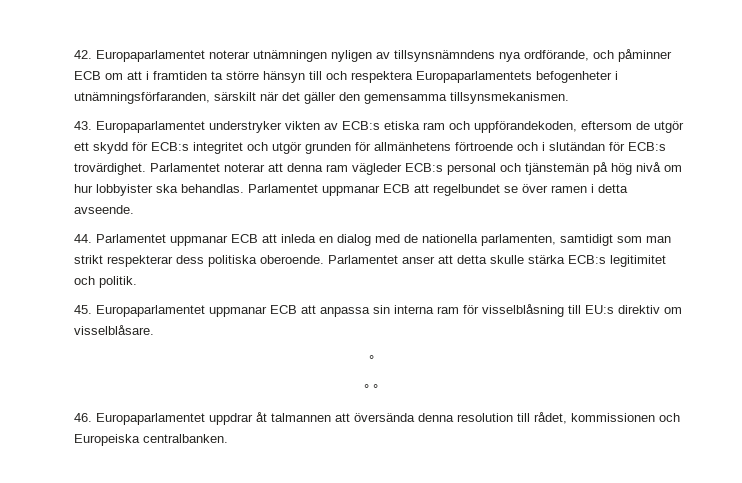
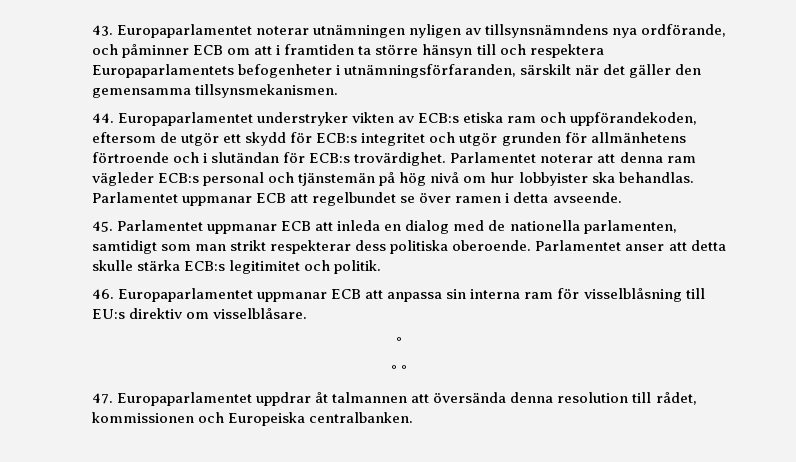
- 42. Europaparlamentet noterar utnämningen nyligen av tillsynsnämndens nya ordförande, och påminner ECB om att i framtiden ta större hänsyn till och respektera Europaparlamentets befogenheter i utnämningsförfaranden, särskilt när det gäller den gemensamma tillsynsmekanismen.
+ 43. Europaparlamentet noterar utnämningen nyligen av tillsynsnämndens nya ordförande, och påminner ECB om att i framtiden ta större hänsyn till och respektera Europaparlamentets befogenheter i utnämningsförfaranden, särskilt när det gäller den gemensamma tillsynsmekanismen.
- 43. Europaparlamentet understryker vikten av ECB:s etiska ram och uppförandekoden, eftersom de utgör ett skydd för ECB:s integritet och utgör grunden för allmänhetens förtroende och i slutändan för ECB:s trovärdighet.
+ 44. Europaparlamentet understryker vikten av ECB:s etiska ram och uppförandekoden, eftersom de utgör ett skydd för ECB:s integritet och utgör grunden för allmänhetens förtroende och i slutändan för ECB:s trovärdighet.
- 44. Parlamentet uppmanar ECB att inleda en dialog med de nationella parlamenten, samtidigt som man strikt respekterar dess politiska oberoende.
+ 45. Parlamentet uppmanar ECB att inleda en dialog med de nationella parlamenten, samtidigt som man strikt respekterar dess politiska oberoende.
- 45. Europaparlamentet uppmanar ECB att anpassa sin interna ram för visselblåsning till EU:s direktiv om visselblåsare.
+ 46. Europaparlamentet uppmanar ECB att anpassa sin interna ram för visselblåsning till EU:s direktiv om visselblåsare.
- 46. Europaparlamentet uppdrar åt talmannen att översända denna resolution till rådet, kommissionen och Europeiska centralbanken.
+ 47. Europaparlamentet uppdrar åt talmannen att översända denna resolution till rådet, kommissionen och Europeiska centralbanken.

